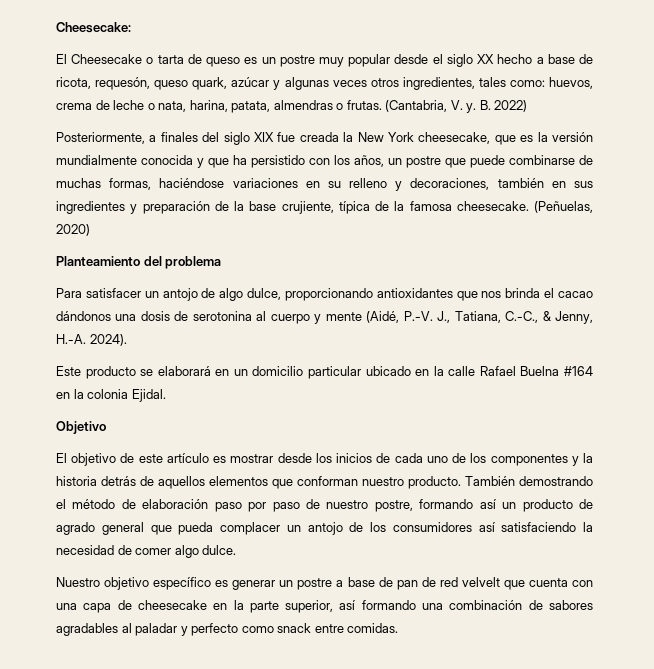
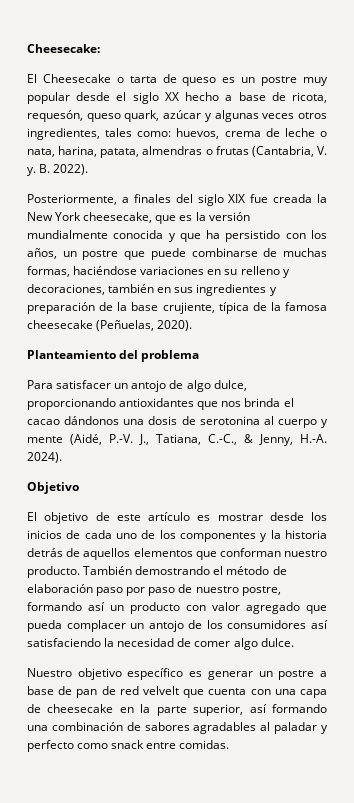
- El Cheesecake o tarta de queso es un postre muy popular desde el siglo XX hecho a base de ricota, requesón, queso quark, azúcar y algunas veces otros ingredientes, tales como: huevos, crema de leche o nata, harina, patata, almendras o frutas. (Cantabria, V. y.
+ El Cheesecake o tarta de queso es un postre muy popular desde el siglo XX hecho a base de ricota, requesón, queso quark, azúcar y algunas veces otros ingredientes, tales como: huevos, crema de leche o nata, harina, patata, almendras o frutas (Cantabria, V. y.
- B. 2022)
+ B. 2022).
- Posteriormente, a finales del siglo XIX fue creada la New York cheesecake, que es la versión mundialmente conocida y que ha persistido con los años, un postre que puede combinarse de muchas formas, haciéndose variaciones en su relleno y decoraciones, también en sus ingredientes y preparación de la base crujiente, típica de la famosa cheesecake. (Peñuelas, 2020)
+ Posteriormente, a finales del siglo XIX fue creada la New York cheesecake, que es la versión mundialmente conocida y que ha persistido con los años, un postre que puede combinarse de muchas formas, haciéndose variaciones en su relleno y decoraciones, también en sus ingredientes y preparación de la base crujiente, típica de la famosa cheesecake (Peñuelas, 2020).
- Este producto se elaborará en un domicilio particular ubicado en la calle Rafael Buelna #164 en la colonia Ejidal.
- También demostrando el método de elaboración paso por paso de nuestro postre, formando así un producto de agrado general que pueda complacer un antojo de los consumidores así satisfaciendo la necesidad de comer algo dulce.
+ También demostrando el método de elaboración paso por paso de nuestro postre, formando así un producto con valor agregado que pueda complacer un antojo de los consumidores así satisfaciendo la necesidad de comer algo dulce.

